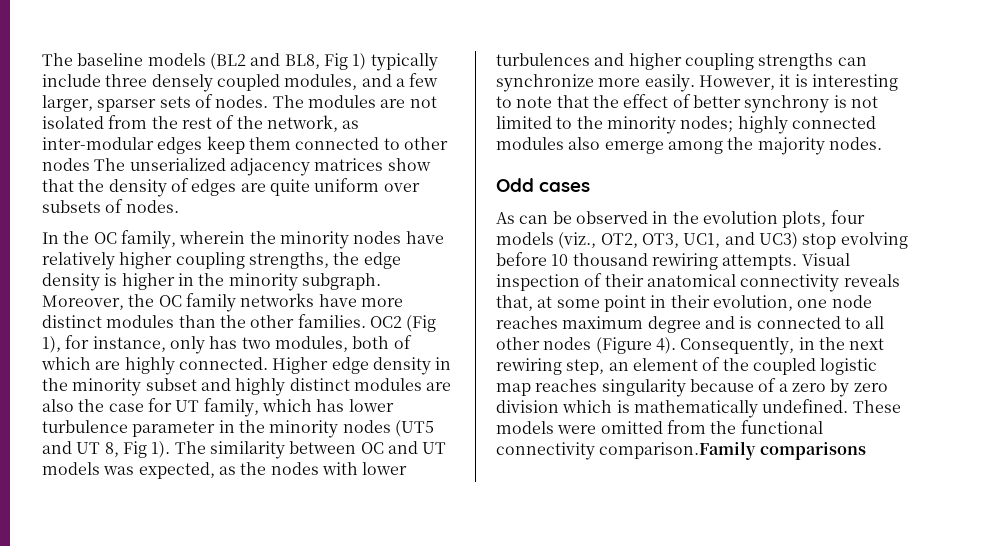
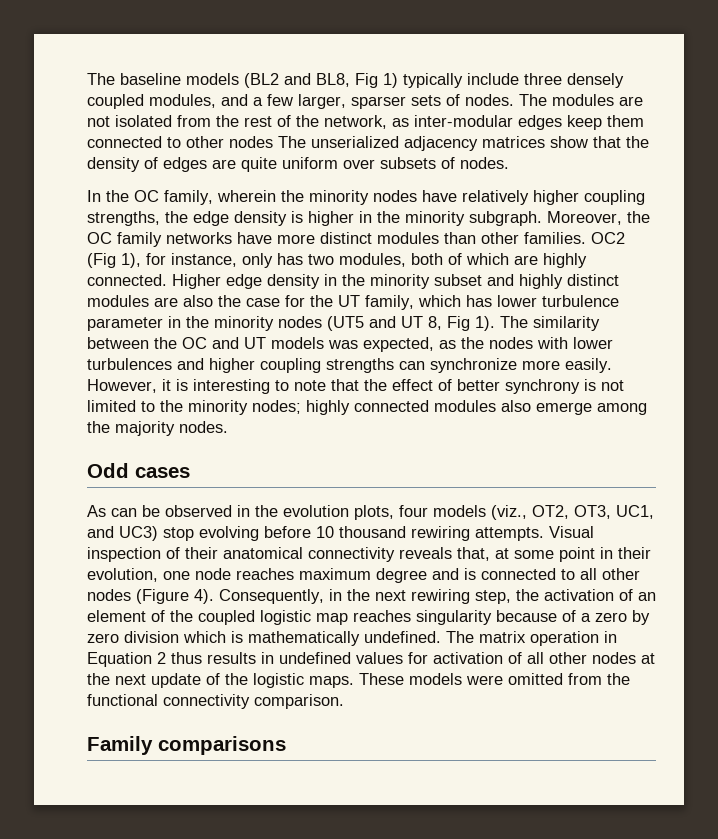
- Moreover, the OC family networks have more distinct modules than the other families.
+ Moreover, the OC family networks have more distinct modules than other families.
- Higher edge density in the minority subset and highly distinct modules are also the case for UT family, which has lower turbulence parameter in the minority nodes (UT5 and UT 8, Fig 1).
+ Higher edge density in the minority subset and highly distinct modules are also the case for the UT family, which has lower turbulence parameter in the minority nodes (UT5 and UT 8, Fig 1).
- The similarity between OC and UT models was expected, as the nodes with lower turbulences and higher coupling strengths can synchronize more easily.
+ The similarity between the OC and UT models was expected, as the nodes with lower turbulences and higher coupling strengths can synchronize more easily.
- Consequently, in the next rewiring step, an element of the coupled logistic map reaches singularity because of a zero by zero division which is mathematically undefined.
+ Consequently, in the next rewiring step, the activation of an element of the coupled logistic map reaches singularity because of a zero by zero division which is mathematically undefined.
+ The matrix operation in Equation 2 thus results in undefined values for activation of all other nodes at the next update of the logistic maps.
- These models were omitted from the functional connectivity comparison.Family comparisons
+ These models were omitted from the functional connectivity comparison.
+ Family comparisons

